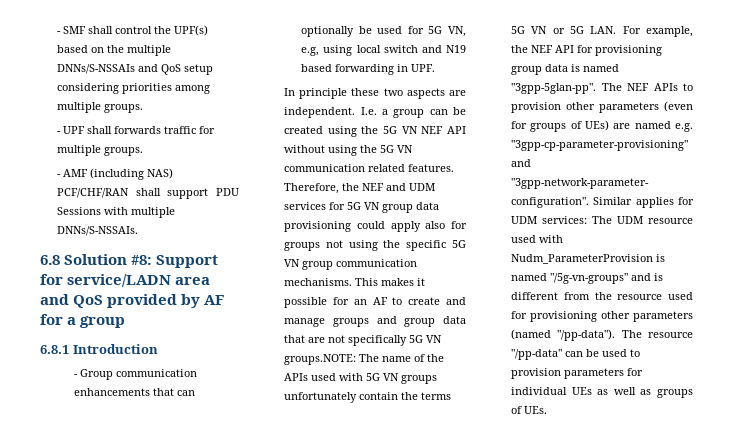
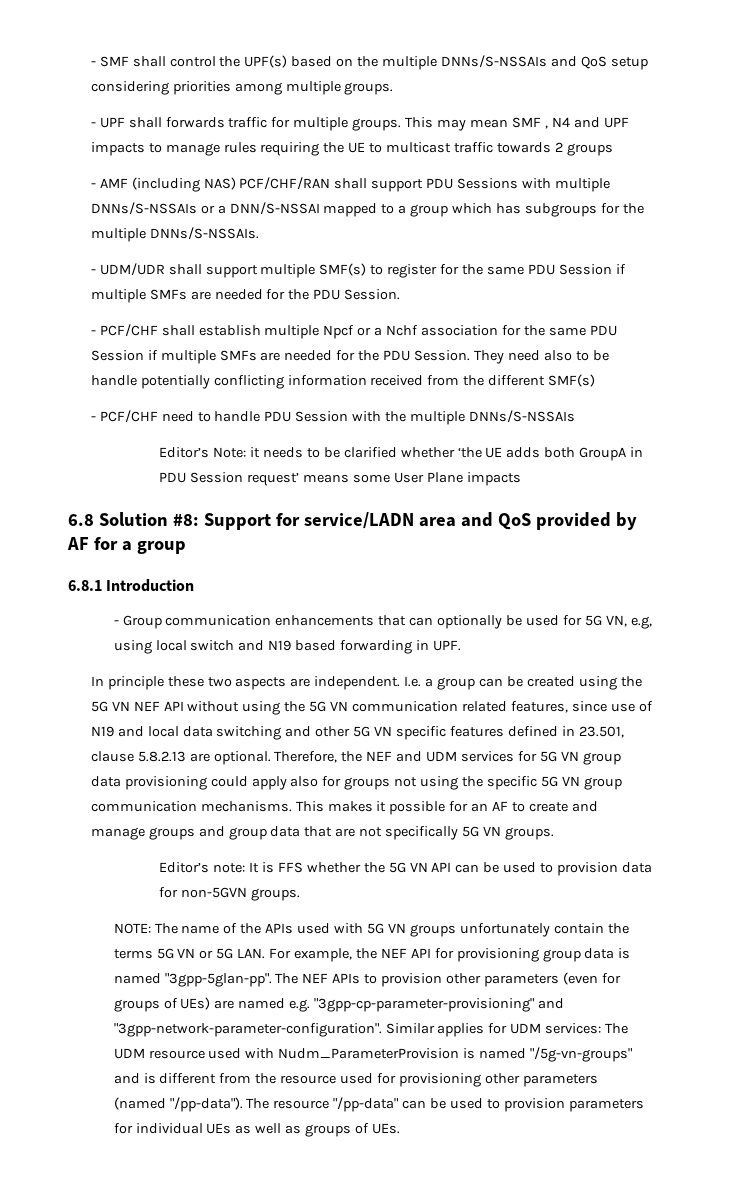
+ This may mean SMF , N4 and UPF impacts to manage rules requiring the UE to multicast traffic towards 2 groups
- - AMF (including NAS) PCF/CHF/RAN shall support PDU Sessions with multiple DNNs/S-NSSAIs.
+ - AMF (including NAS) PCF/CHF/RAN shall support PDU Sessions with multiple DNNs/S-NSSAIs or a DNN/S-NSSAI mapped to a group which has subgroups for the multiple DNNs/S-NSSAIs.
+ - UDM/UDR shall support multiple SMF(s) to register for the same PDU Session if multiple SMFs are needed for the PDU Session.
+ - PCF/CHF shall establish multiple Npcf or a Nchf association for the same PDU Session if multiple SMFs are needed for the PDU Session. They need also to be handle potentially conflicting information received from the different SMF(s)
+ - PCF/CHF need to handle PDU Session with the multiple DNNs/S-NSSAIs
+ Editor’s Note: it needs to be clarified whether ‘the UE adds both GroupA in PDU Session request’ means some User Plane impacts
- I.e. a group can be created using the 5G VN NEF API without using the 5G VN communication related features.
+ I.e. a group can be created using the 5G VN NEF API without using the 5G VN communication related features, since use of N19 and local data switching and other 5G VN specific features defined in 23.501, clause 5.8.2.13 are optional.
- This makes it possible for an AF to create and manage groups and group data that are not specifically 5G VN groups.NOTE: The name of the APIs used with 5G VN groups unfortunately contain the terms 5G VN or 5G LAN. For example, the NEF API for provisioning group data is named "3gpp-5glan-pp".
+ This makes it possible for an AF to create and manage groups and group data that are not specifically 5G VN groups.
+ Editor’s note: It is FFS whether the 5G VN API can be used to provision data for non-5GVN groups.
+ NOTE: The name of the APIs used with 5G VN groups unfortunately contain the terms 5G VN or 5G LAN. For example, the NEF API for provisioning group data is named "3gpp-5glan-pp".

